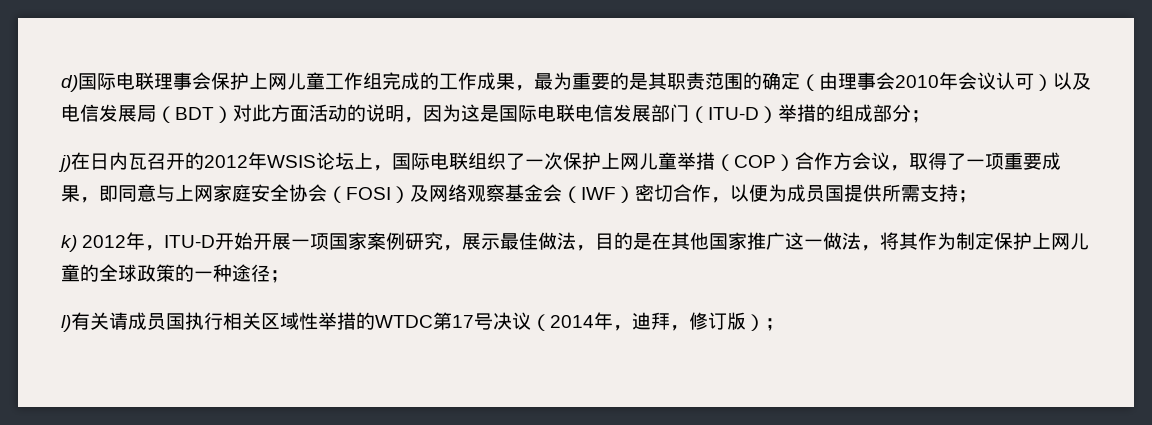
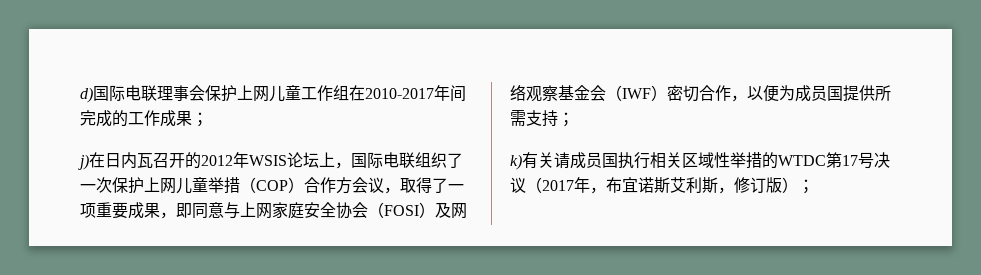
- d)国际电联理事会保护上网儿童工作组完成的工作成果，最为重要的是其职责范围的确定（由理事会2010年会议认可）以及电信发展局（BDT）对此方面活动的说明，因为这是国际电联电信发展部门（ITU-D）举措的组成部分；
+ d)国际电联理事会保护上网儿童工作组在2010-2017年间完成的工作成果；
- k) 2012年，ITU-D开始开展一项国家案例研究，展示最佳做法，目的是在其他国家推广这一做法，将其作为制定保护上网儿童的全球政策的一种途径；
- l)有关请成员国执行相关区域性举措的WTDC第17号决议（2014年，迪拜，修订版）；
+ k)有关请成员国执行相关区域性举措的WTDC第17号决议（2017年，布宜诺斯艾利斯，修订版）；

